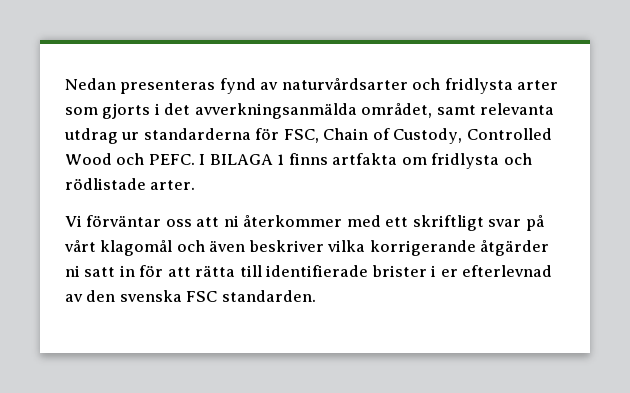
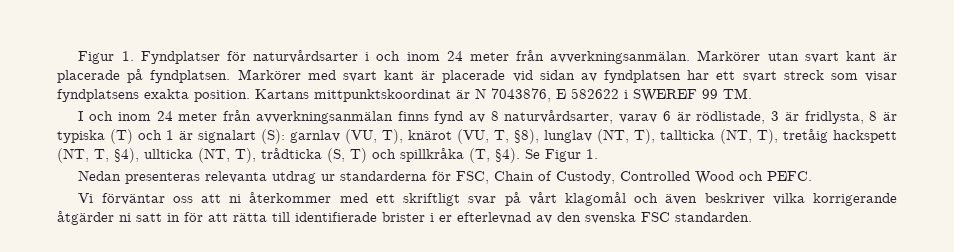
- Nedan presenteras fynd av naturvårdsarter och fridlysta arter som gjorts i det avverkningsanmälda området, samt relevanta utdrag ur standarderna för FSC, Chain of Custody, Controlled Wood och PEFC. I BILAGA 1 finns artfakta om fridlysta och rödlistade arter.
+ Figur 1. Fyndplatser för naturvårdsarter i och inom 24 meter från avverkningsanmälan. Markörer utan svart kant är placerade på fyndplatsen. Markörer med svart kant är placerade vid sidan av fyndplatsen har ett svart streck som visar fyndplatsens exakta position. Kartans mittpunktskoordinat är N 7043876, E 582622 i SWEREF 99 TM.
+ I och inom 24 meter från avverkningsanmälan finns fynd av 8 naturvårdsarter, varav 6 är rödlistade, 3 är fridlysta, 8 är typiska (T) och 1 är signalart (S): garnlav (VU, T), knärot (VU, T, §8), lunglav (NT, T), tallticka (NT, T), tretåig hackspett (NT, T, §4), ullticka (NT, T), trådticka (S, T) och spillkråka (T, §4). Se Figur 1.
+ Nedan presenteras relevanta utdrag ur standarderna för FSC, Chain of Custody, Controlled Wood och PEFC.

